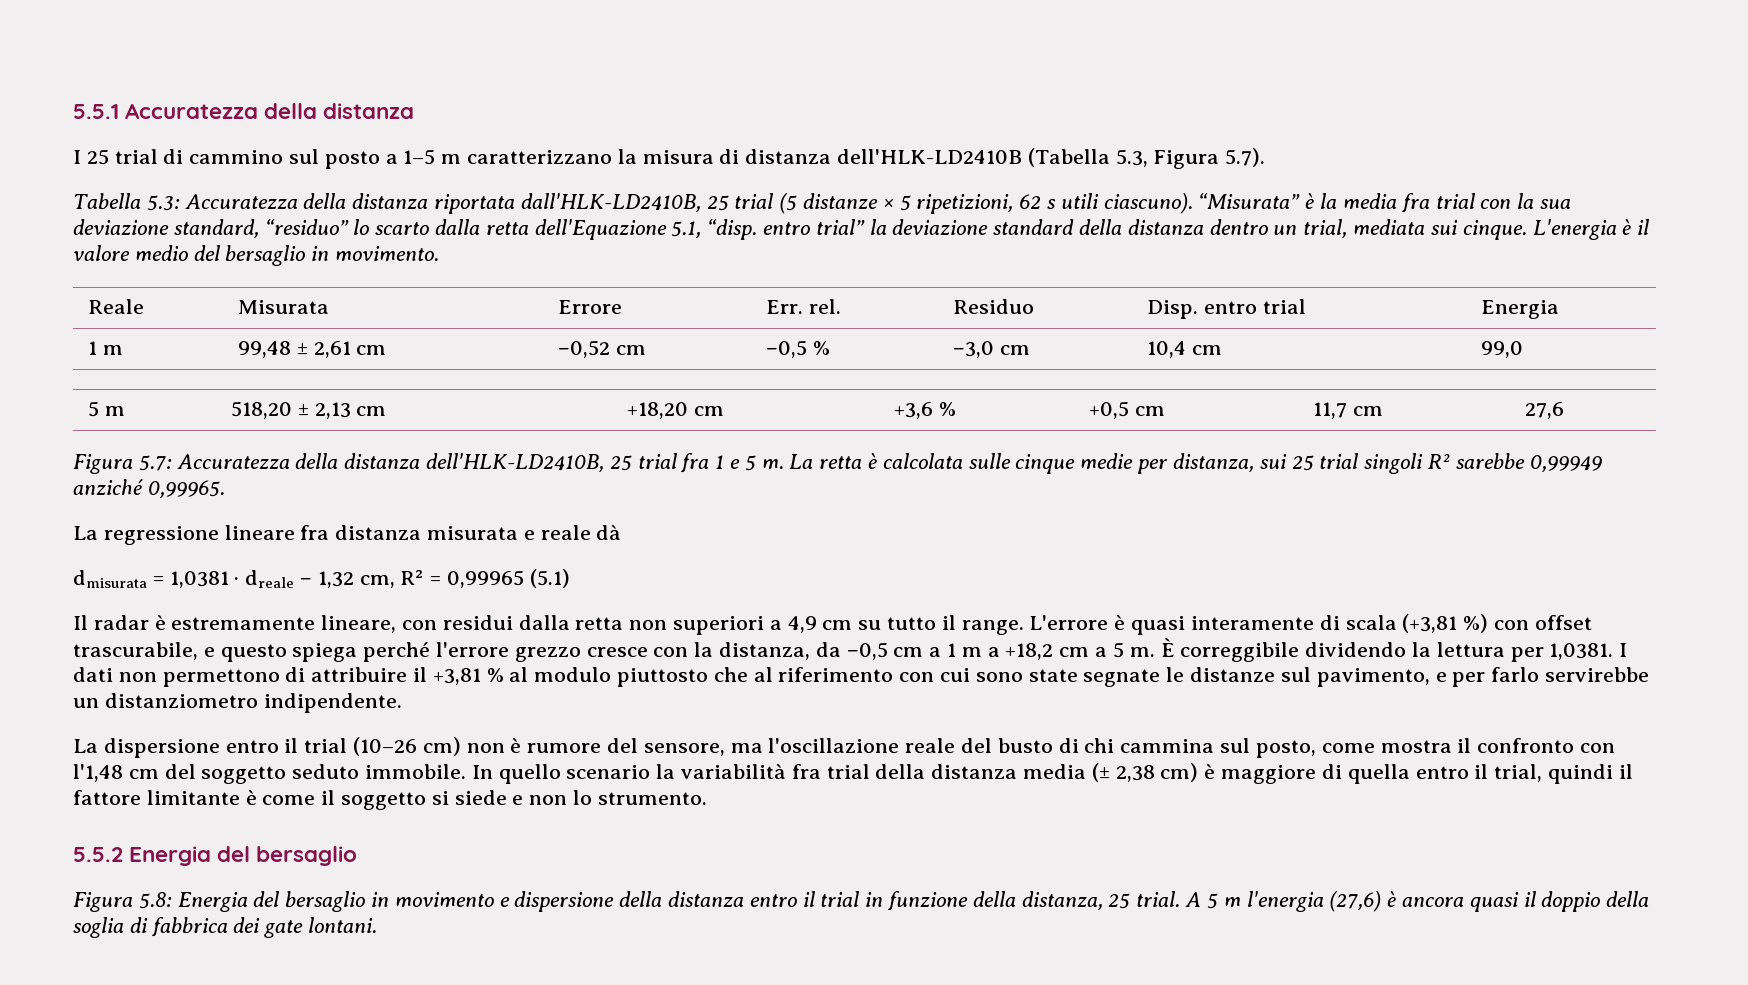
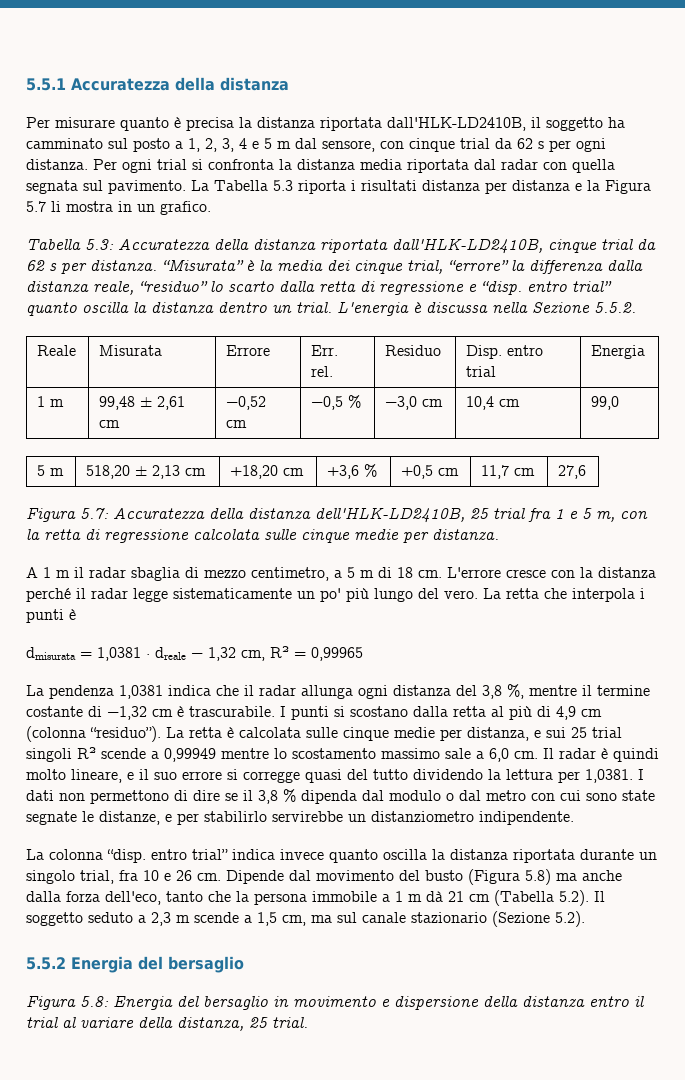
- I 25 trial di cammino sul posto a 1–5 m caratterizzano la misura di distanza dell'HLK-LD2410B (Tabella 5.3, Figura 5.7).
+ Per misurare quanto è precisa la distanza riportata dall'HLK-LD2410B, il soggetto ha camminato sul posto a 1, 2, 3, 4 e 5 m dal sensore, con cinque trial da 62 s per ogni distanza. Per ogni trial si confronta la distanza media riportata dal radar con quella segnata sul pavimento. La Tabella 5.3 riporta i risultati distanza per distanza e la Figura 5.7 li mostra in un grafico.
- Tabella 5.3: Accuratezza della distanza riportata dall'HLK-LD2410B, 25 trial (5 distanze × 5 ripetizioni, 62 s utili ciascuno). “Misurata” è la media fra trial con la sua deviazione standard, “residuo” lo scarto dalla retta dell'Equazione 5.1, “disp. entro trial” la deviazione standard della distanza dentro un trial, mediata sui cinque. L'energia è il valore medio del bersaglio in movimento.
+ Tabella 5.3: Accuratezza della distanza riportata dall'HLK-LD2410B, cinque trial da 62 s per distanza. “Misurata” è la media dei cinque trial, “errore” la differenza dalla distanza reale, “residuo” lo scarto dalla retta di regressione e “disp. entro trial” quanto oscilla la distanza dentro un trial. L'energia è discussa nella Sezione 5.5.2.
- Figura 5.7: Accuratezza della distanza dell'HLK-LD2410B, 25 trial fra 1 e 5 m. La retta è calcolata sulle cinque medie per distanza, sui 25 trial singoli R² sarebbe 0,99949 anziché 0,99965.
- La regressione lineare fra distanza misurata e reale dà
+ Figura 5.7: Accuratezza della distanza dell'HLK-LD2410B, 25 trial fra 1 e 5 m, con la retta di regressione calcolata sulle cinque medie per distanza.
+ A 1 m il radar sbaglia di mezzo centimetro, a 5 m di 18 cm. L'errore cresce con la distanza perché il radar legge sistematicamente un po' più lungo del vero. La retta che interpola i punti è
- dmisurata = 1,0381 · dreale − 1,32 cm, R² = 0,99965 (5.1)
- Il radar è estremamente lineare, con residui dalla retta non superiori a 4,9 cm su tutto il range. L'errore è quasi interamente di scala (+3,81 %) con offset trascurabile, e questo spiega perché l'errore grezzo cresce con la distanza, da −0,5 cm a 1 m a +18,2 cm a 5 m. È correggibile dividendo la lettura per 1,0381.
+ dmisurata = 1,0381 · dreale − 1,32 cm, R² = 0,99965
+ La pendenza 1,0381 indica che il radar allunga ogni distanza del 3,8 %, mentre il termine costante di −1,32 cm è trascurabile. I punti si scostano dalla retta al più di 4,9 cm (colonna “residuo”). La retta è calcolata sulle cinque medie per distanza, e sui 25 trial singoli R² scende a 0,99949 mentre lo scostamento massimo sale a 6,0 cm. Il radar è quindi molto lineare, e il suo errore si corregge quasi del tutto dividendo la lettura per 1,0381.
- I dati non permettono di attribuire il +3,81 % al modulo piuttosto che al riferimento con cui sono state segnate le distanze sul pavimento, e per farlo servirebbe un distanziometro indipendente.
+ I dati non permettono di dire se il 3,8 % dipenda dal modulo o dal metro con cui sono state segnate le distanze, e per stabilirlo servirebbe un distanziometro indipendente.
- La dispersione entro il trial (10–26 cm) non è rumore del sensore, ma l'oscillazione reale del busto di chi cammina sul posto, come mostra il confronto con l'1,48 cm del soggetto seduto immobile. In quello scenario la variabilità fra trial della distanza media (± 2,38 cm) è maggiore di quella entro il trial, quindi il fattore limitante è come il soggetto si siede e non lo strumento.
+ La colonna “disp. entro trial” indica invece quanto oscilla la distanza riportata durante un singolo trial, fra 10 e 26 cm. Dipende dal movimento del busto (Figura 5.8) ma anche dalla forza dell'eco, tanto che la persona immobile a 1 m dà 21 cm (Tabella 5.2). Il soggetto seduto a 2,3 m scende a 1,5 cm, ma sul canale stazionario (Sezione 5.2).
- Figura 5.8: Energia del bersaglio in movimento e dispersione della distanza entro il trial in funzione della distanza, 25 trial. A 5 m l'energia (27,6) è ancora quasi il doppio della soglia di fabbrica dei gate lontani.
+ Figura 5.8: Energia del bersaglio in movimento e dispersione della distanza entro il trial al variare della distanza, 25 trial.

